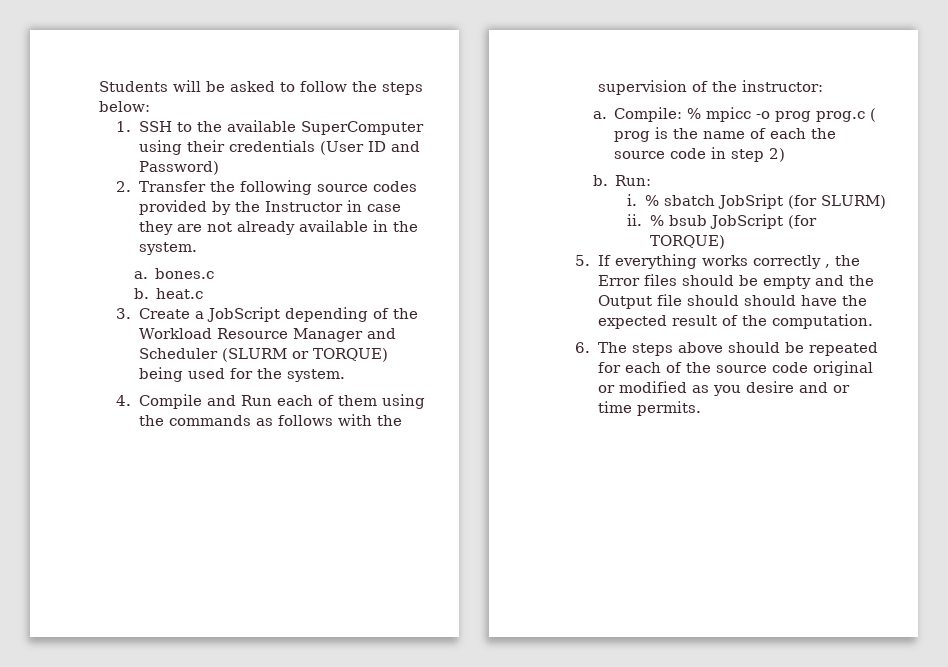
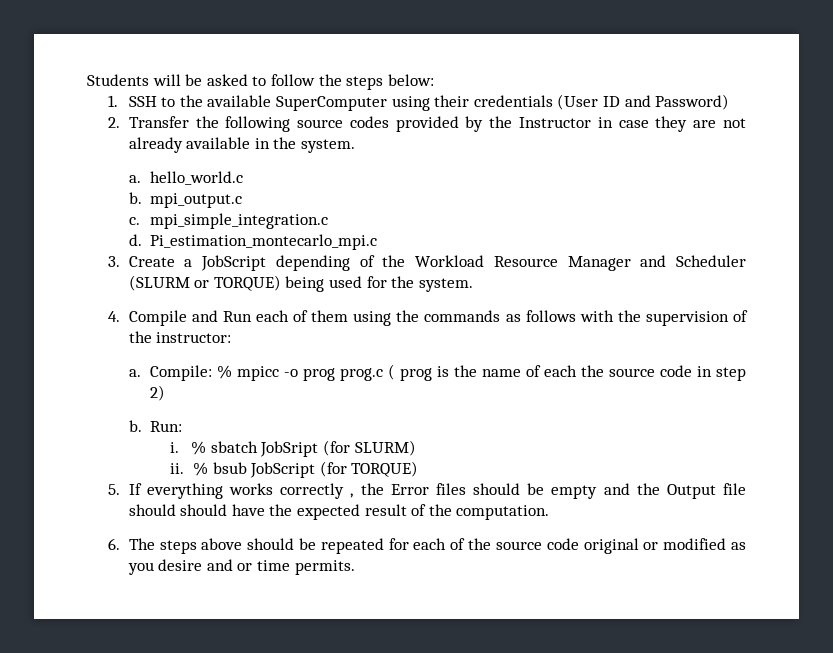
- a. bones.c
- b. heat.c
+ a. hello_world.c
+ b. mpi_output.c
+ c. mpi_simple_integration.c
+ d. Pi_estimation_montecarlo_mpi.c

